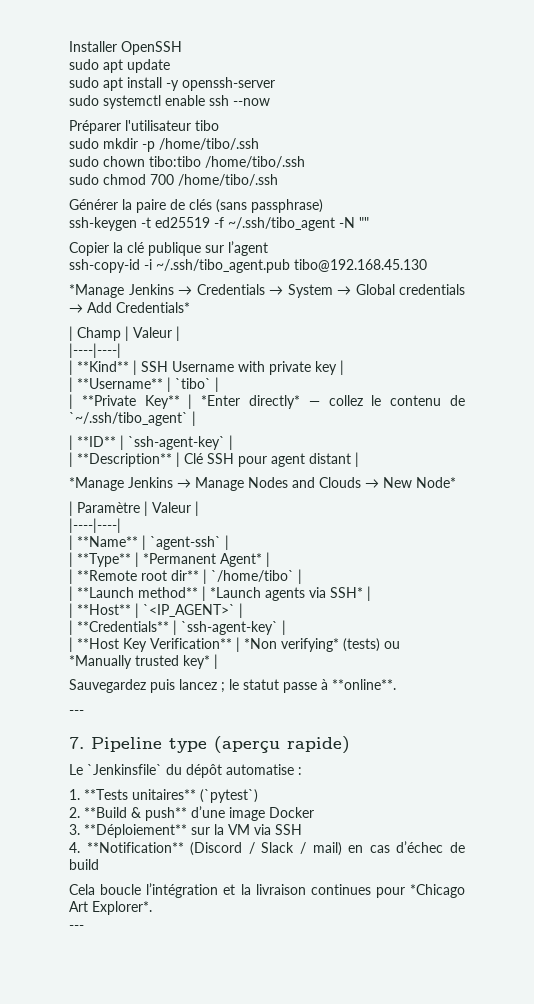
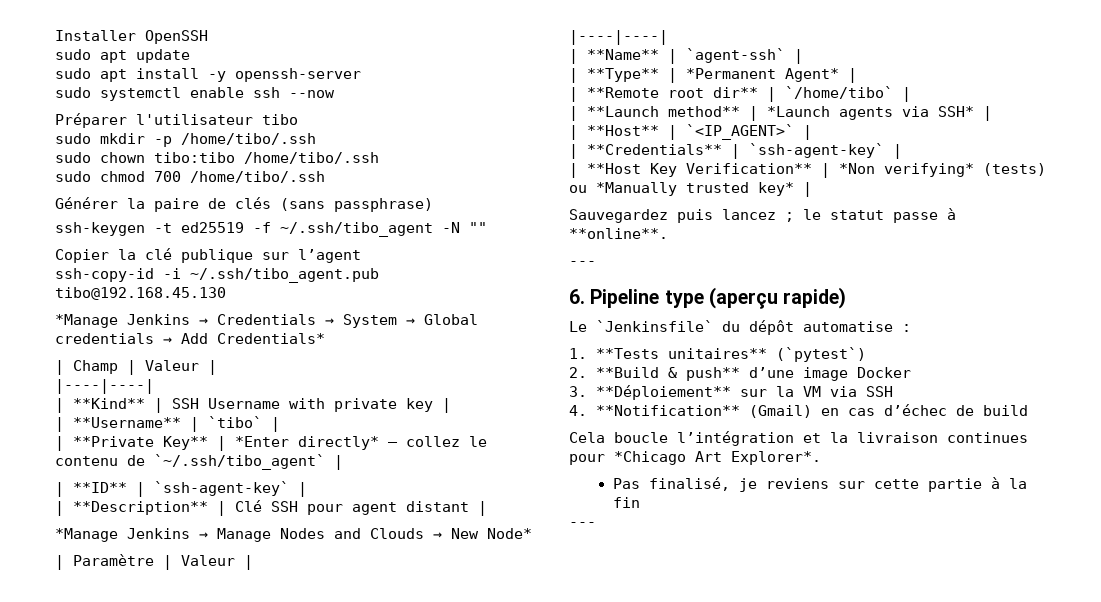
- 7. Pipeline type (aperçu rapide)
+ 6. Pipeline type (aperçu rapide)
- 4. **Notification** (Discord / Slack / mail) en cas d’échec de build
+ 4. **Notification** (Gmail) en cas d’échec de build
+ Pas finalisé, je reviens sur cette partie à la fin

